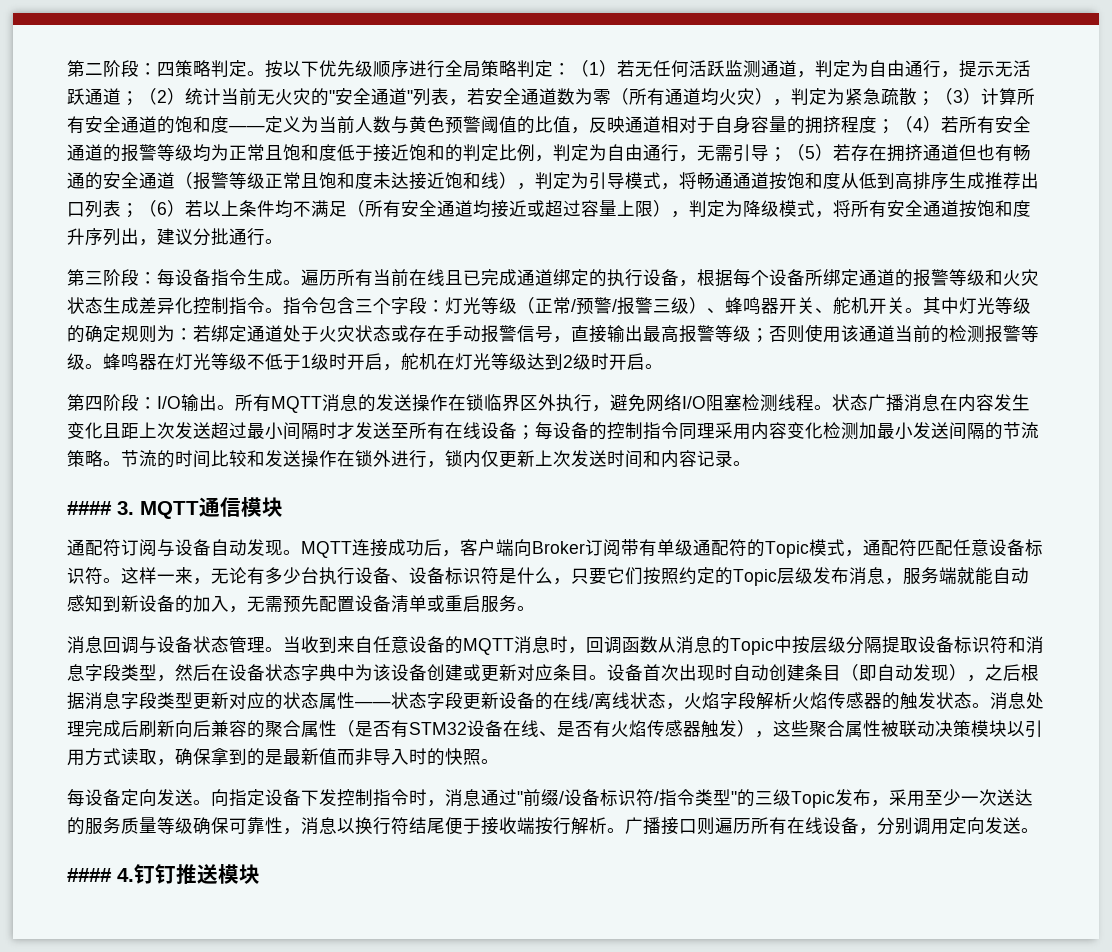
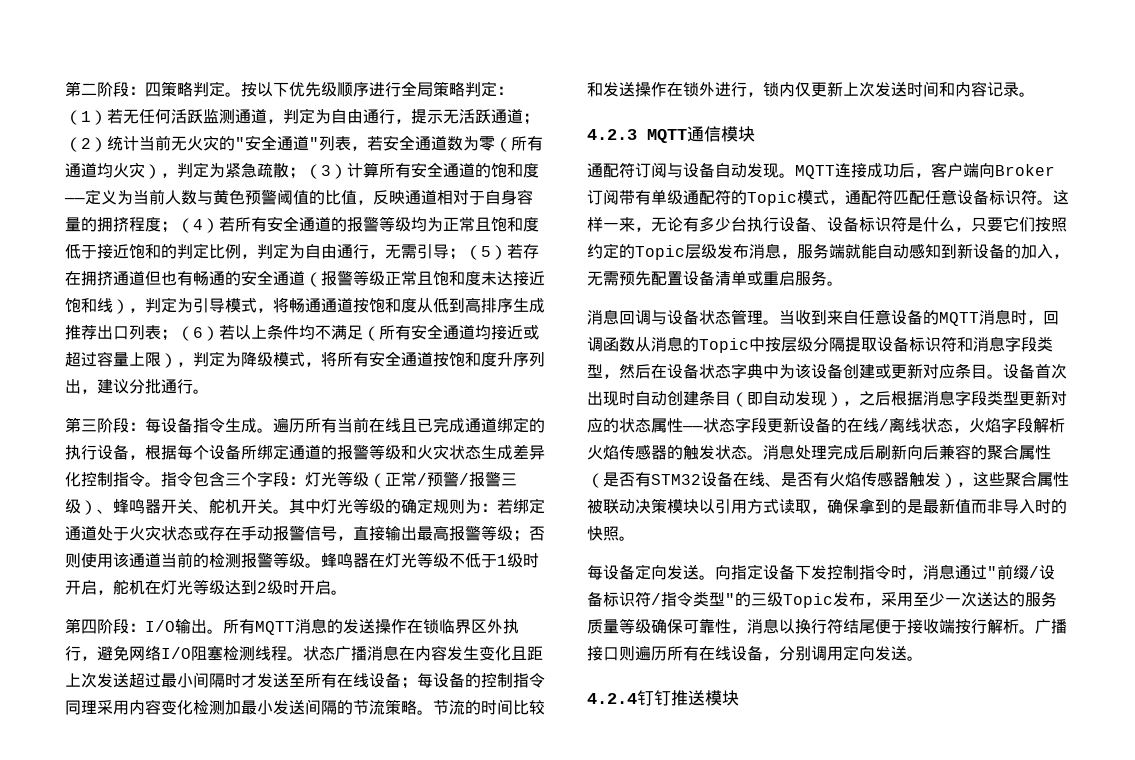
- #### 3. MQTT通信模块
+ 4.2.3 MQTT通信模块
- #### 4.钉钉推送模块
+ 4.2.4钉钉推送模块

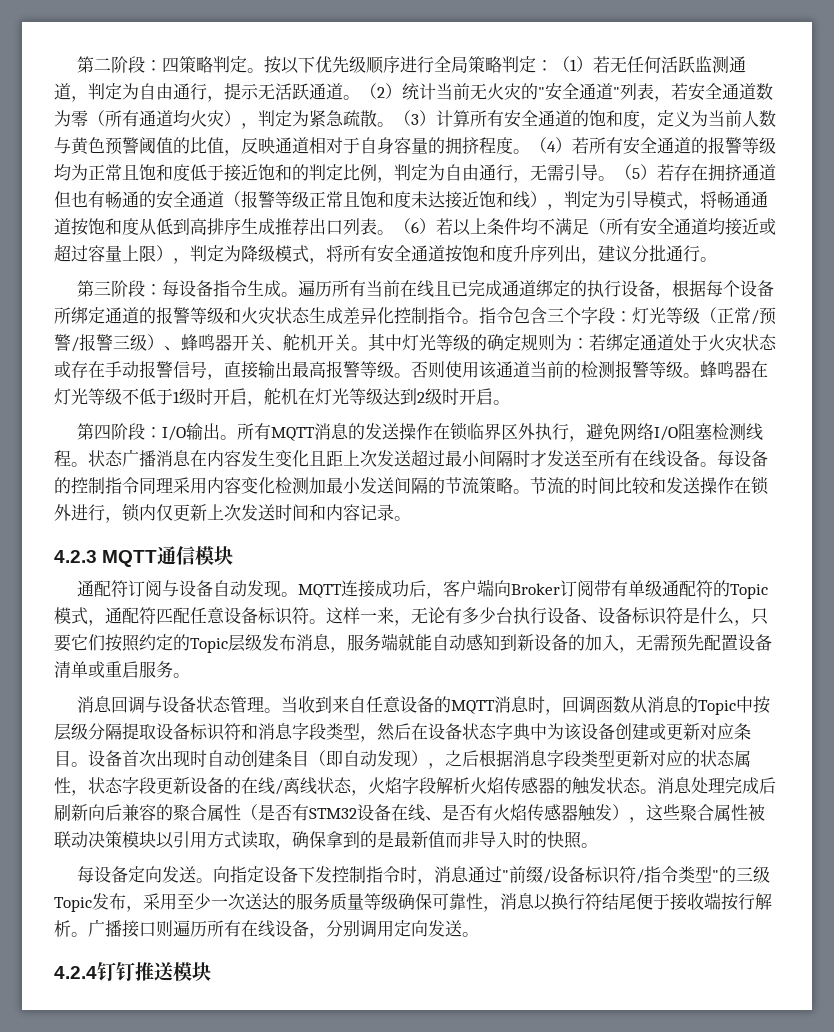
- （1）若无任何活跃监测通道，判定为自由通行，提示无活跃通道；
+ （1）若无任何活跃监测通道，判定为自由通行，提示无活跃通道。
- （2）统计当前无火灾的"安全通道"列表，若安全通道数为零（所有通道均火灾），判定为紧急疏散；
+ （2）统计当前无火灾的"安全通道"列表，若安全通道数为零（所有通道均火灾），判定为紧急疏散。
- （3）计算所有安全通道的饱和度——定义为当前人数与黄色预警阈值的比值，反映通道相对于自身容量的拥挤程度；
+ （3）计算所有安全通道的饱和度，定义为当前人数与黄色预警阈值的比值，反映通道相对于自身容量的拥挤程度。
- （4）若所有安全通道的报警等级均为正常且饱和度低于接近饱和的判定比例，判定为自由通行，无需引导；
+ （4）若所有安全通道的报警等级均为正常且饱和度低于接近饱和的判定比例，判定为自由通行，无需引导。
- （5）若存在拥挤通道但也有畅通的安全通道（报警等级正常且饱和度未达接近饱和线），判定为引导模式，将畅通通道按饱和度从低到高排序生成推荐出口列表；
+ （5）若存在拥挤通道但也有畅通的安全通道（报警等级正常且饱和度未达接近饱和线），判定为引导模式，将畅通通道按饱和度从低到高排序生成推荐出口列表。
- 其中灯光等级的确定规则为：若绑定通道处于火灾状态或存在手动报警信号，直接输出最高报警等级；否则使用该通道当前的检测报警等级。
+ 其中灯光等级的确定规则为：若绑定通道处于火灾状态或存在手动报警信号，直接输出最高报警等级。否则使用该通道当前的检测报警等级。
- 状态广播消息在内容发生变化且距上次发送超过最小间隔时才发送至所有在线设备；每设备的控制指令同理采用内容变化检测加最小发送间隔的节流策略。
+ 状态广播消息在内容发生变化且距上次发送超过最小间隔时才发送至所有在线设备。每设备的控制指令同理采用内容变化检测加最小发送间隔的节流策略。
- 设备首次出现时自动创建条目（即自动发现），之后根据消息字段类型更新对应的状态属性——状态字段更新设备的在线/离线状态，火焰字段解析火焰传感器的触发状态。
+ 设备首次出现时自动创建条目（即自动发现），之后根据消息字段类型更新对应的状态属性，状态字段更新设备的在线/离线状态，火焰字段解析火焰传感器的触发状态。

